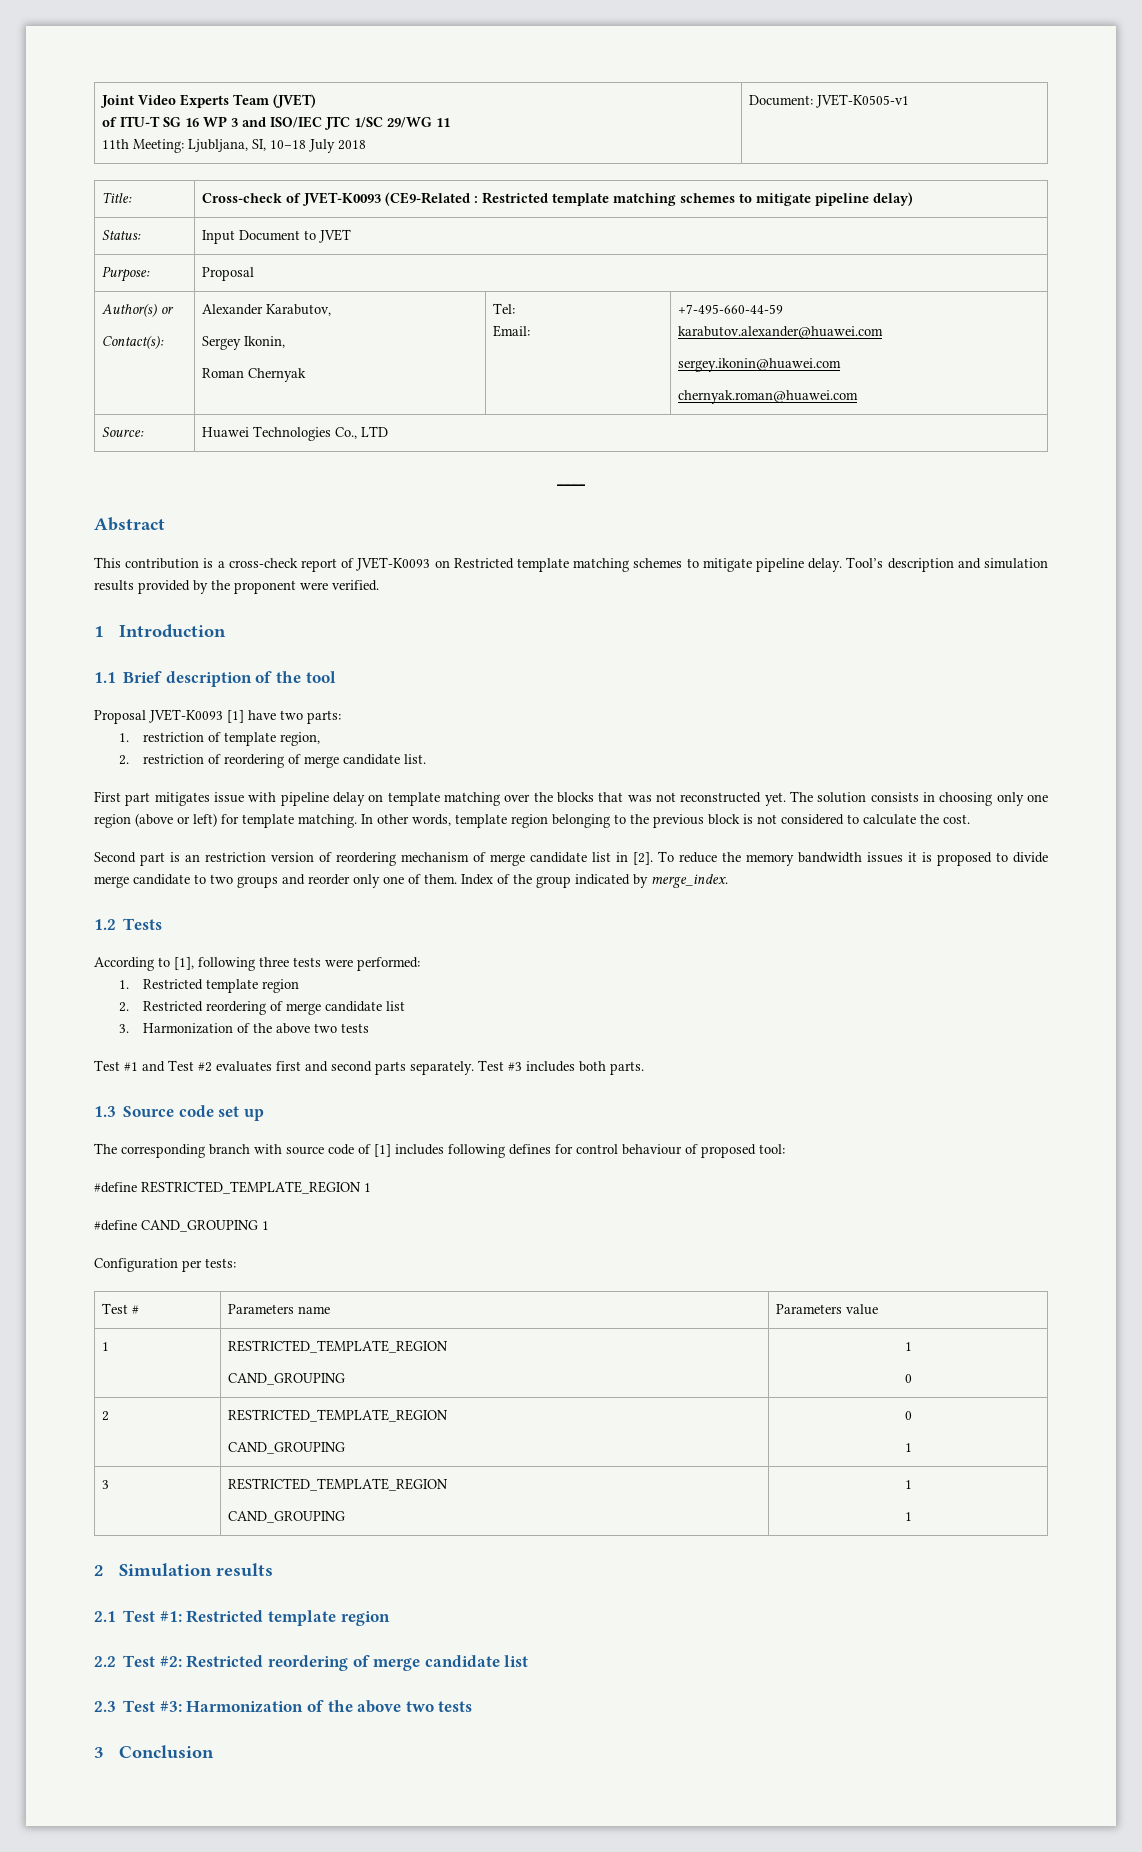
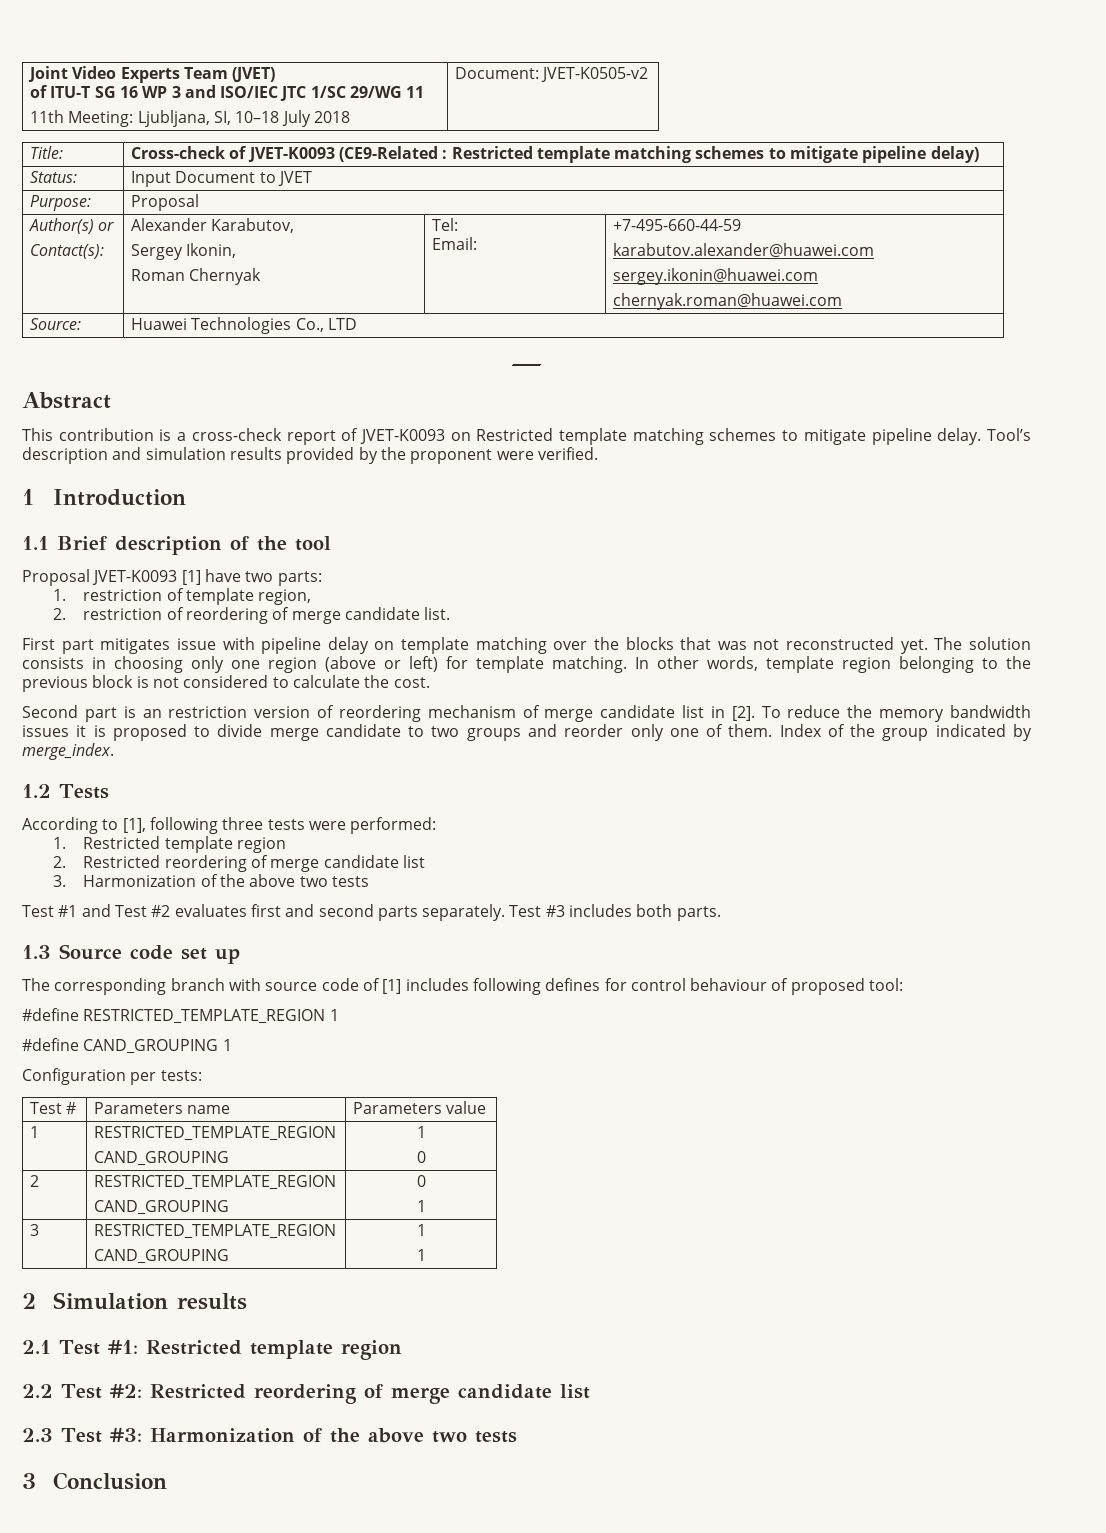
  Joint Video Experts Team (JVET)
  of ITU-T SG 16 WP 3 and ISO/IEC JTC 1/SC 29/WG 11
- 11th Meeting: Ljubljana, SI, 10–18 July 2018 | Document: JVET-K0505-v1
+ 11th Meeting: Ljubljana, SI, 10–18 July 2018 | Document: JVET-K0505-v2

